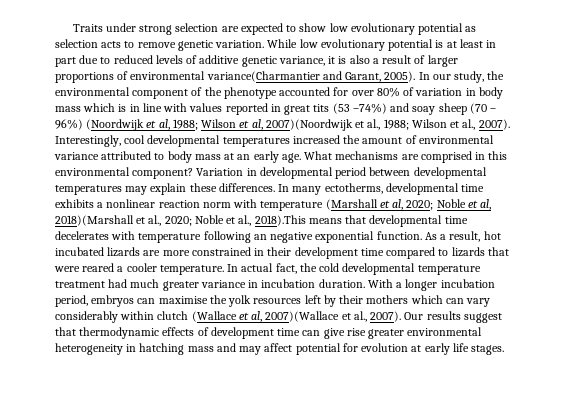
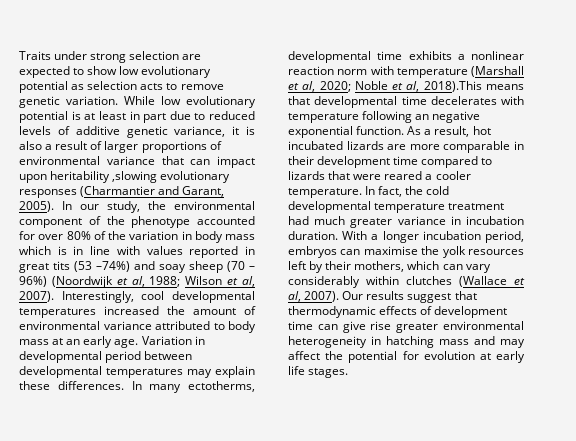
- While low evolutionary potential is at least in part due to reduced levels of additive genetic variance, it is also a result of larger proportions of environmental variance(Charmantier and Garant, 2005).
+ While low evolutionary potential is at least in part due to reduced levels of additive genetic variance, it is also a result of larger proportions of environmental variance that can impact upon heritability ,slowing evolutionary responses (Charmantier and Garant, 2005).
- In our study, the environmental component of the phenotype accounted for over 80% of variation in body mass which is in line with values reported in great tits (53 –74%) and soay sheep (70 – 96%) (Noordwijk et al, 1988; Wilson et al, 2007)(Noordwijk et al., 1988; Wilson et al., 2007).
+ In our study, the environmental component of the phenotype accounted for over 80% of the variation in body mass which is in line with values reported in great tits (53 –74%) and soay sheep (70 – 96%) (Noordwijk et al, 1988; Wilson et al, 2007).
- What mechanisms are comprised in this environmental component?
- In many ectotherms, developmental time exhibits a nonlinear reaction norm with temperature (Marshall et al, 2020; Noble et al, 2018)(Marshall et al., 2020; Noble et al., 2018).This means that developmental time decelerates with temperature following an negative exponential function.
+ In many ectotherms, developmental time exhibits a nonlinear reaction norm with temperature (Marshall et al, 2020; Noble et al, 2018).This means that developmental time decelerates with temperature following an negative exponential function.
- As a result, hot incubated lizards are more constrained in their development time compared to lizards that were reared a cooler temperature.
+ As a result, hot incubated lizards are more comparable in their development time compared to lizards that were reared a cooler temperature.
- In actual fact, the cold developmental temperature treatment had much greater variance in incubation duration.
+ In fact, the cold developmental temperature treatment had much greater variance in incubation duration.
- With a longer incubation period, embryos can maximise the yolk resources left by their mothers which can vary considerably within clutch (Wallace et al, 2007)(Wallace et al., 2007).
+ With a longer incubation period, embryos can maximise the yolk resources left by their mothers, which can vary considerably within clutches (Wallace et al, 2007).
- Our results suggest that thermodynamic effects of development time can give rise greater environmental heterogeneity in hatching mass and may affect potential for evolution at early life stages.
+ Our results suggest that thermodynamic effects of development time can give rise greater environmental heterogeneity in hatching mass and may affect the potential for evolution at early life stages.

